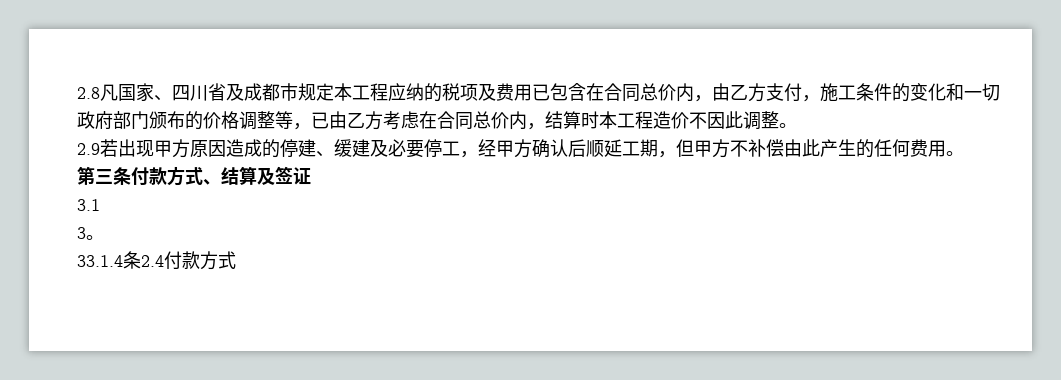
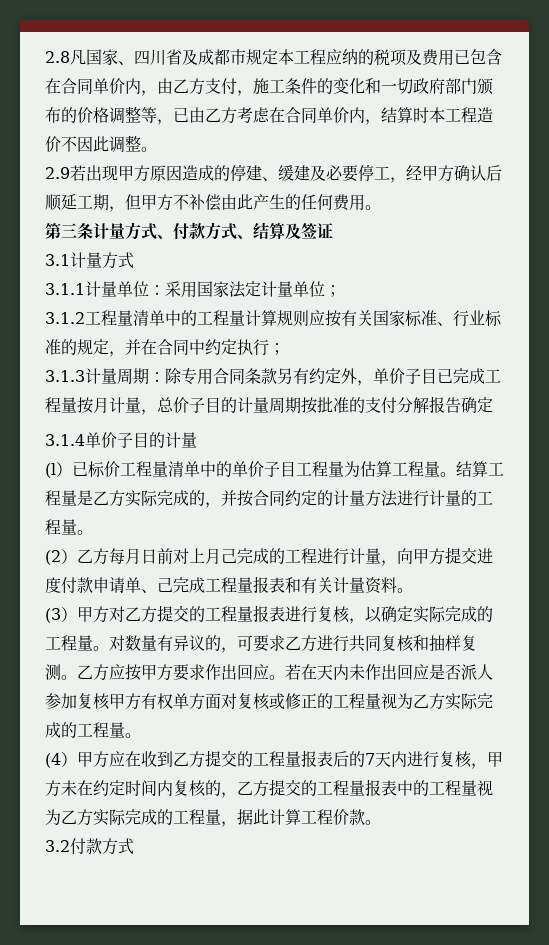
- 2.8凡国家、四川省及成都市规定本工程应纳的税项及费用已包含在合同总价内，由乙方支付，施工条件的变化和一切政府部门颁布的价格调整等，已由乙方考虑在合同总价内，结算时本工程造价不因此调整。
+ 2.8凡国家、四川省及成都市规定本工程应纳的税项及费用已包含在合同单价内，由乙方支付，施工条件的变化和一切政府部门颁布的价格调整等，已由乙方考虑在合同单价内，结算时本工程造价不因此调整。
- 第三条付款方式、结算及签证
+ 第三条计量方式、付款方式、结算及签证
- 3.1
- 3。
- 33.1.4条2.4付款方式
+ 3.1计量方式
+ 3.1.1计量单位：采用国家法定计量单位；
+ 3.1.2工程量清单中的工程量计算规则应按有关国家标准、行业标准的规定，并在合同中约定执行；
+ 3.1.3计量周期：除专用合同条款另有约定外，单价子目已完成工程量按月计量，总价子目的计量周期按批准的支付分解报告确定
+ 3.1.4单价子目的计量
+ (l）已标价工程量清单中的单价子目工程量为估算工程量。结算工程量是乙方实际完成的，并按合同约定的计量方法进行计量的工程量。
+ (2）乙方每月日前对上月己完成的工程进行计量，向甲方提交进度付款申请单、己完成工程量报表和有关计量资料。
+ (3）甲方对乙方提交的工程量报表进行复核，以确定实际完成的工程量。对数量有异议的，可要求乙方进行共同复核和抽样复测。乙方应按甲方要求作出回应。若在天内未作出回应是否派人参加复核甲方有权单方面对复核或修正的工程量视为乙方实际完成的工程量。
+ (4）甲方应在收到乙方提交的工程量报表后的7天内进行复核，甲方未在约定时间内复核的，乙方提交的工程量报表中的工程量视为乙方实际完成的工程量，据此计算工程价款。
+ 3.2付款方式

